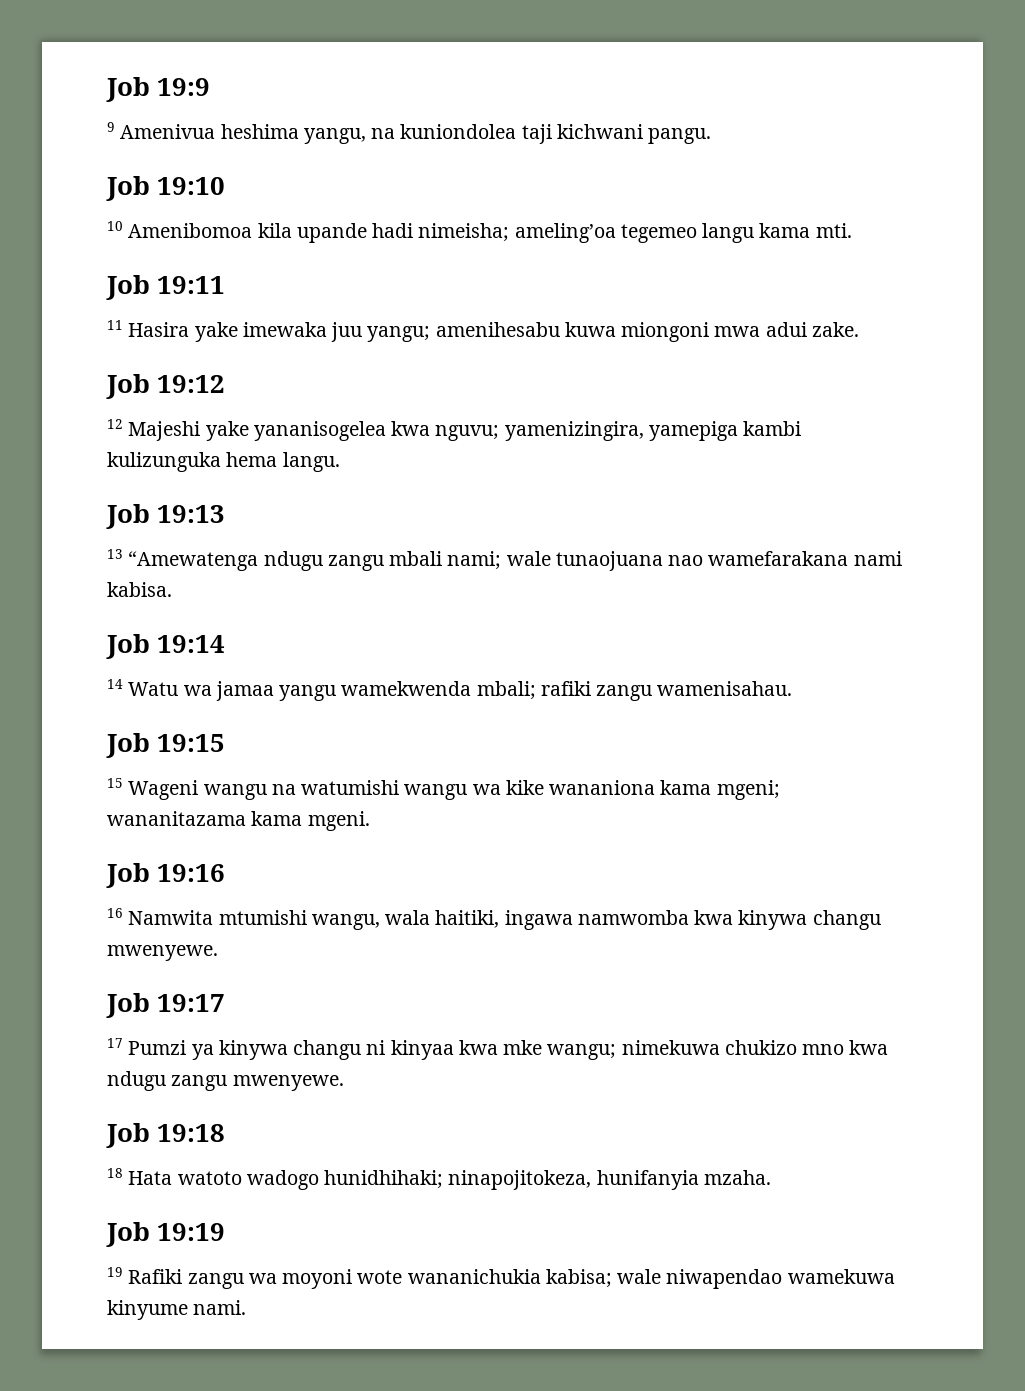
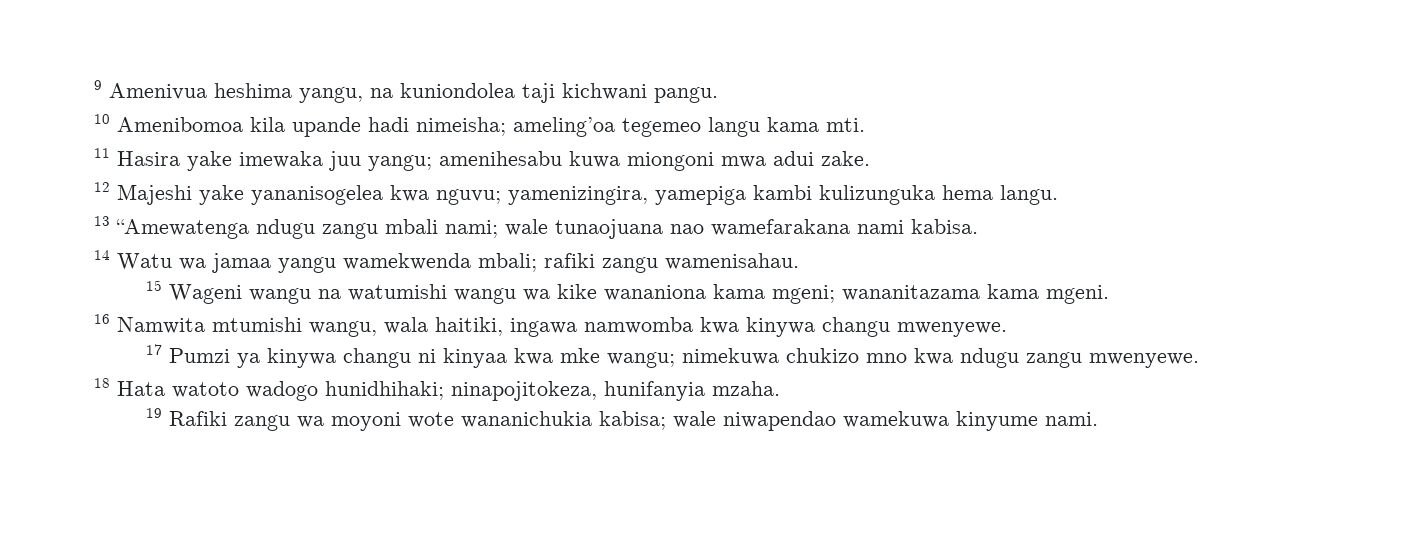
- Job 19:9
- Job 19:10
- Job 19:11
- Job 19:12
- Job 19:13
- Job 19:14
- Job 19:15
- Job 19:16
- Job 19:17
- Job 19:18
- Job 19:19

